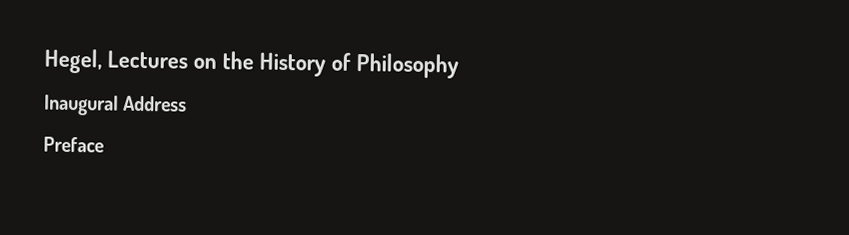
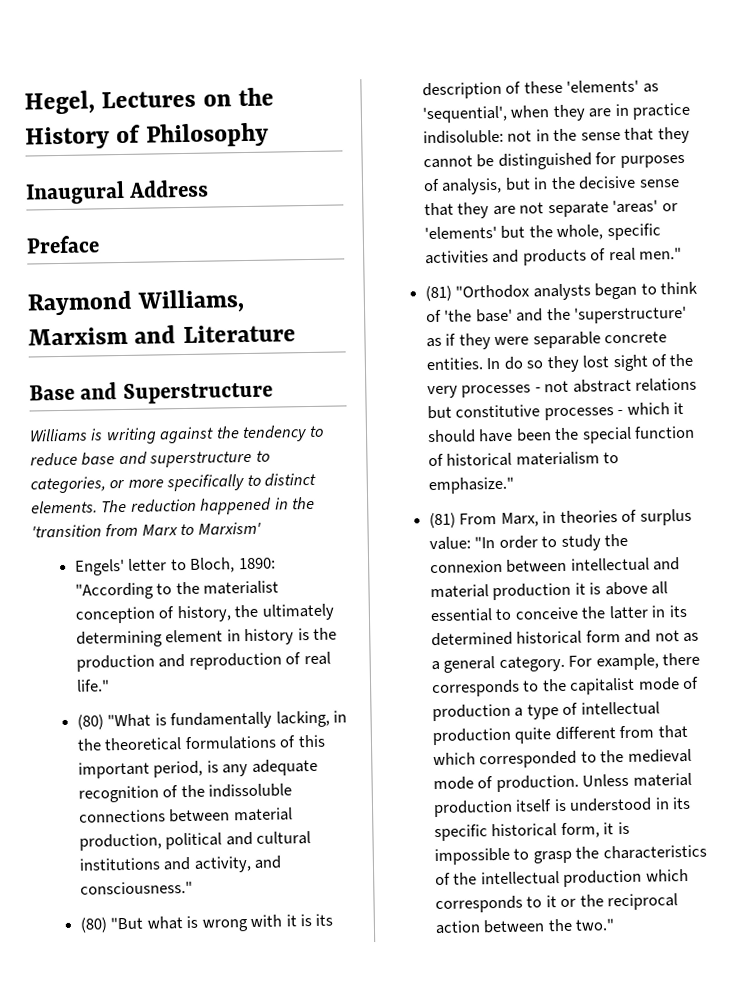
+ Raymond Williams, Marxism and Literature
+ Base and Superstructure
+ Williams is writing against the tendency to reduce base and superstructure to categories, or more specifically to distinct elements. The reduction happened in the 'transition from Marx to Marxism'
+ Engels' letter to Bloch, 1890: "According to the materialist conception of history, the ultimately determining element in history is the production and reproduction of real life."
+ (80) "What is fundamentally lacking, in the theoretical formulations of this important period, is any adequate recognition of the indissoluble connections between material production, political and cultural institutions and activity, and consciousness."
+ (80) "But what is wrong with it is its description of these 'elements' as 'sequential', when they are in practice indisoluble: not in the sense that they cannot be distinguished for purposes of analysis, but in the decisive sense that they are not separate 'areas' or 'elements' but the whole, specific activities and products of real men."
+ (81) "Orthodox analysts began to think of 'the base' and the 'superstructure' as if they were separable concrete entities. In do so they lost sight of the very processes - not abstract relations but constitutive processes - which it should have been the special function of historical materialism to emphasize."
+ (81) From Marx, in theories of surplus value: "In order to study the connexion between intellectual and material production it is above all essential to conceive the latter in its determined historical form and not as a general category. For example, there corresponds to the capitalist mode of production a type of intellectual production quite different from that which corresponded to the medieval mode of production. Unless material production itself is understood in its specific historical form, it is impossible to grasp the characteristics of the intellectual production which corresponds to it or the reciprocal action between the two."

